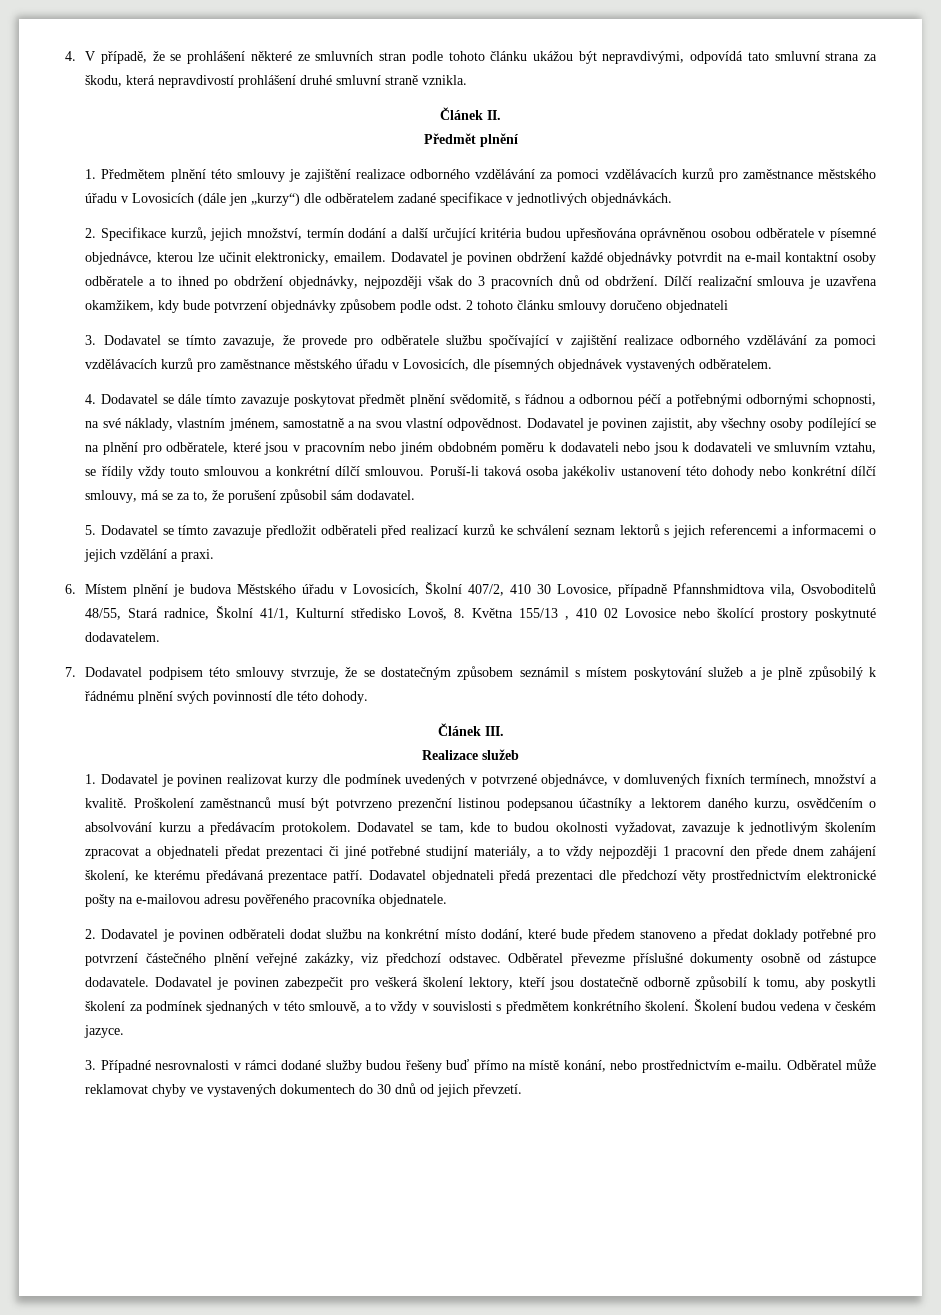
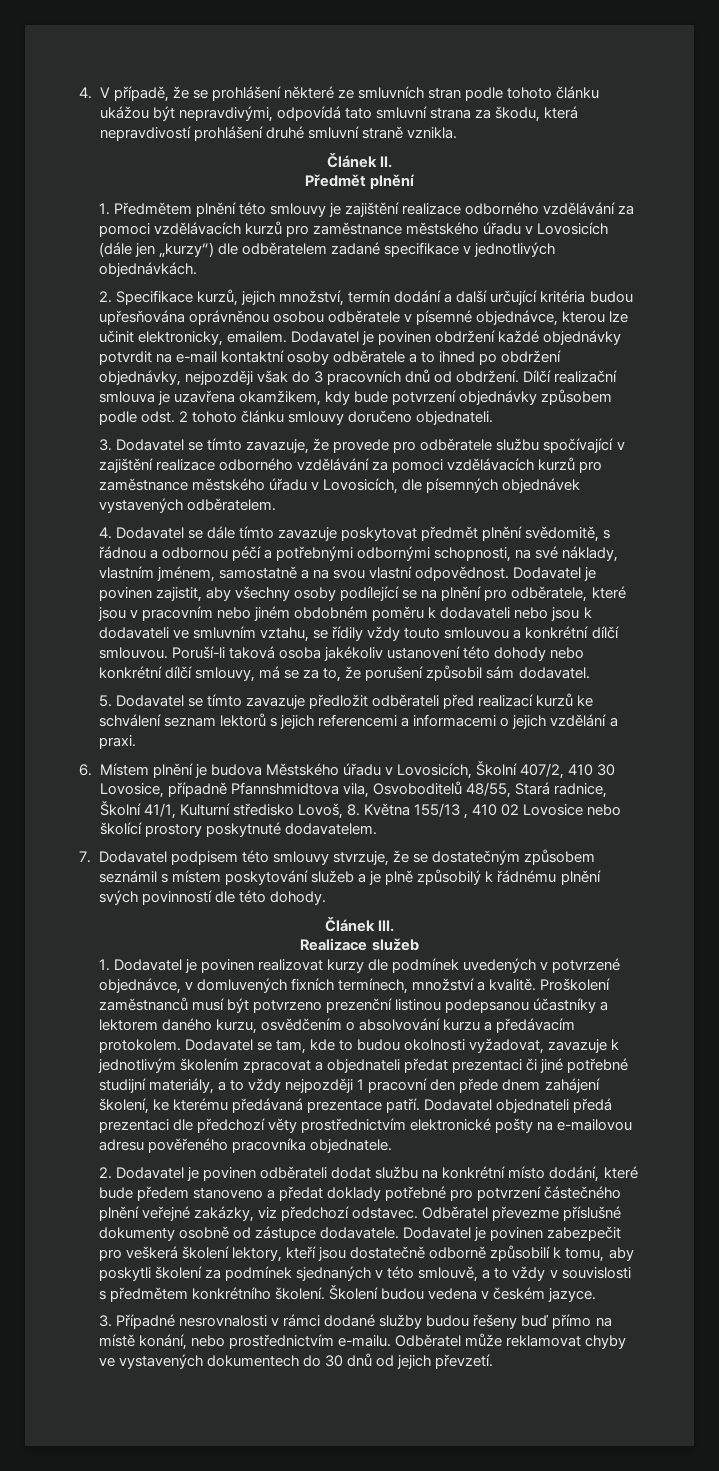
- Dílčí realizační smlouva je uzavřena okamžikem, kdy bude potvrzení objednávky způsobem podle odst. 2 tohoto článku smlouvy doručeno objednateli
+ Dílčí realizační smlouva je uzavřena okamžikem, kdy bude potvrzení objednávky způsobem podle odst. 2 tohoto článku smlouvy doručeno objednateli.

